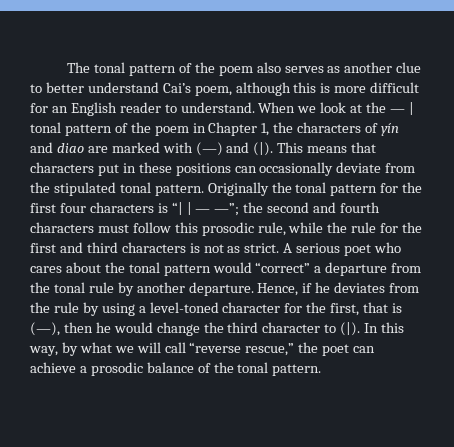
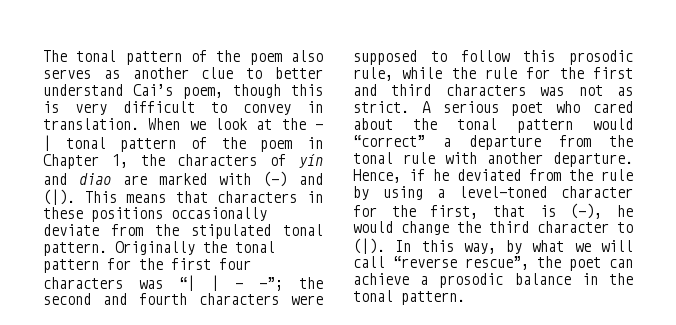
- The tonal pattern of the poem also serves as another clue to better understand Cai’s poem, although this is more difficult for an English reader to understand.
+ The tonal pattern of the poem also serves as another clue to better understand Cai’s poem, though this is very difficult to convey in translation.
- This means that characters put in these positions can occasionally deviate from the stipulated tonal pattern.
+ This means that characters in these positions occasionally deviate from the stipulated tonal pattern.
- Originally the tonal pattern for the first four characters is “| | — —”; the second and fourth characters must follow this prosodic rule, while the rule for the first and third characters is not as strict.
+ Originally the tonal pattern for the first four characters was “| | — —”; the second and fourth characters were supposed to follow this prosodic rule, while the rule for the first and third characters was not as strict.
- A serious poet who cares about the tonal pattern would “correct” a departure from the tonal rule by another departure.
+ A serious poet who cared about the tonal pattern would “correct” a departure from the tonal rule with another departure.
- Hence, if he deviates from the rule by using a level-toned character for the first, that is (—), then he would change the third character to (|).
+ Hence, if he deviated from the rule by using a level-toned character for the first, that is (—), he would change the third character to (|).
- In this way, by what we will call “reverse rescue,” the poet can achieve a prosodic balance of the tonal pattern.
+ In this way, by what we will call “reverse rescue”, the poet can achieve a prosodic balance in the tonal pattern.

